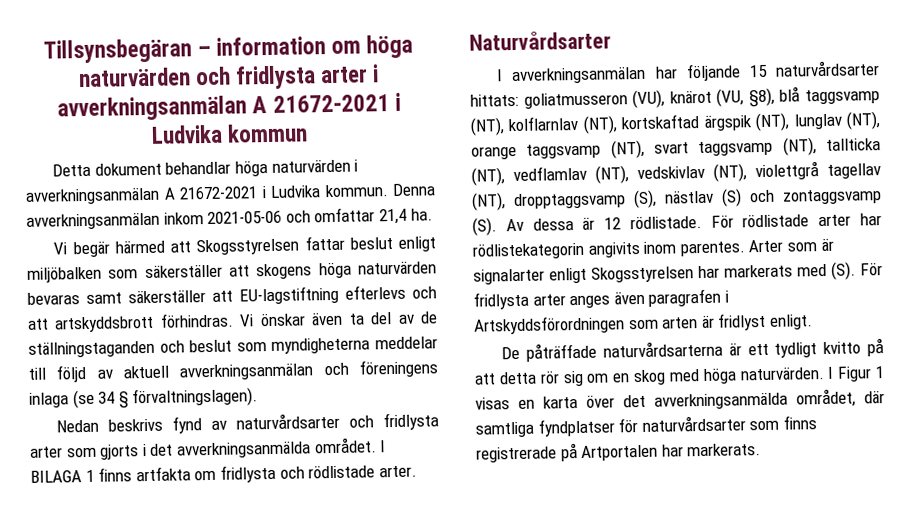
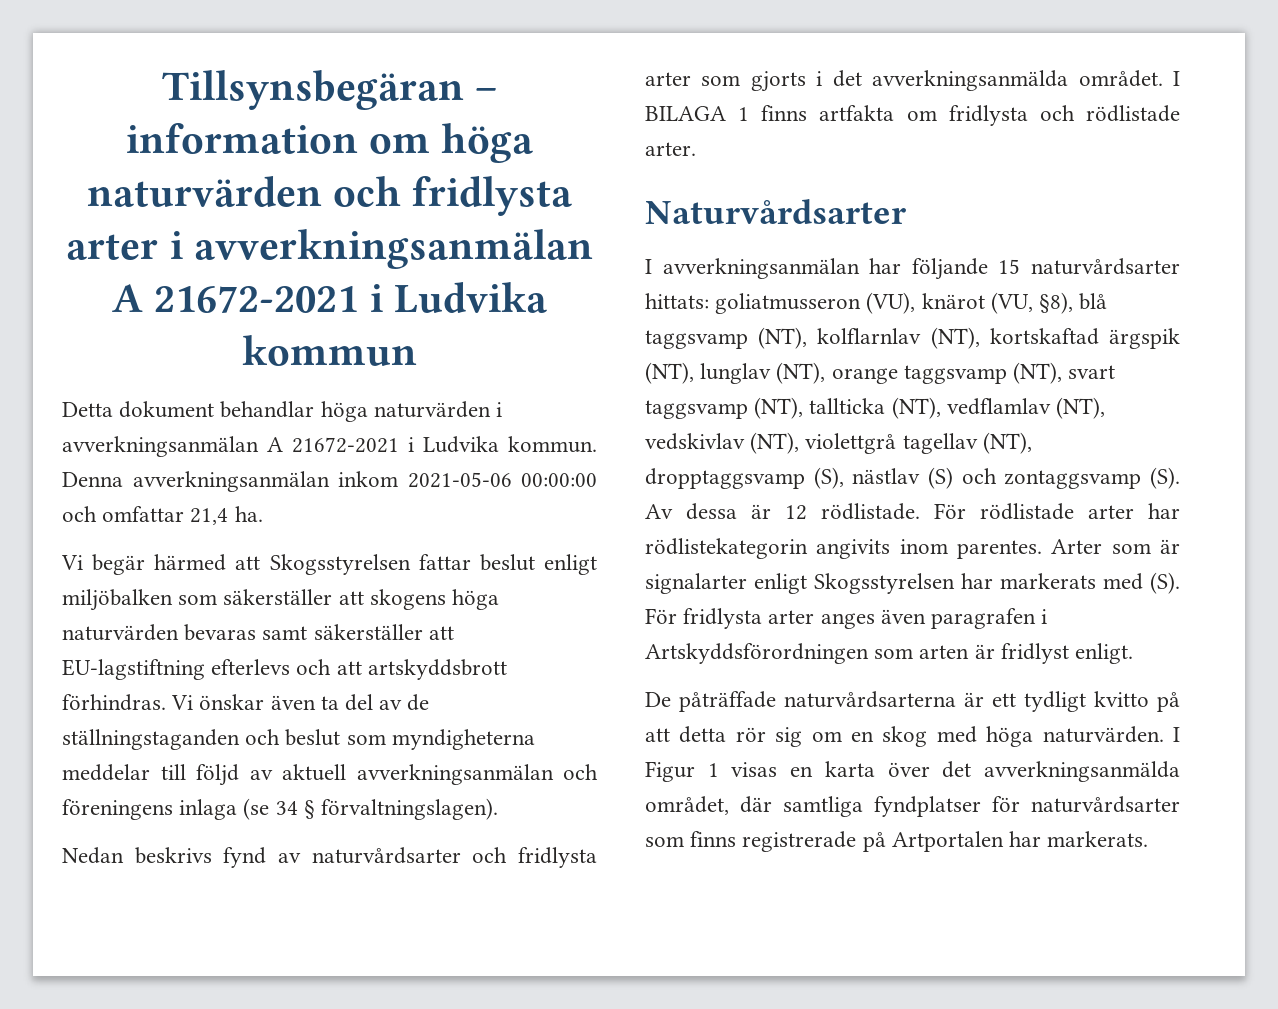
- Denna avverkningsanmälan inkom 2021-05-06 och omfattar 21,4 ha.
+ Denna avverkningsanmälan inkom 2021-05-06 00:00:00 och omfattar 21,4 ha.

